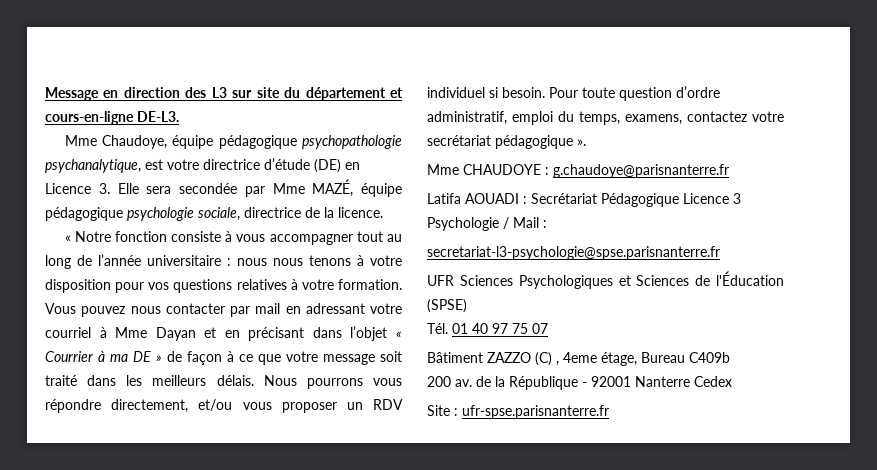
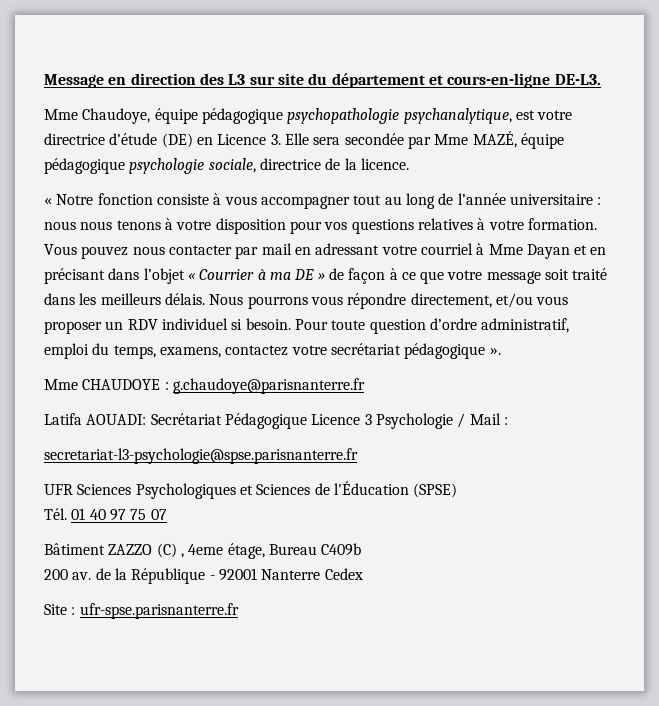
- Latifa AOUADI : Secrétariat Pédagogique Licence 3 Psychologie / Mail :
+ Latifa AOUADI: Secrétariat Pédagogique Licence 3 Psychologie / Mail :

